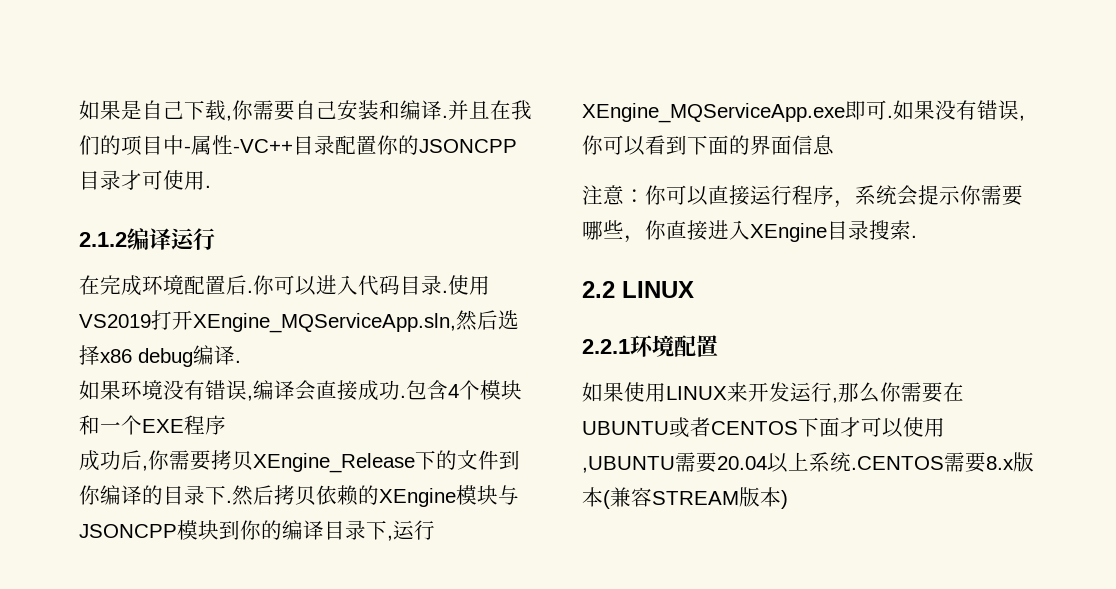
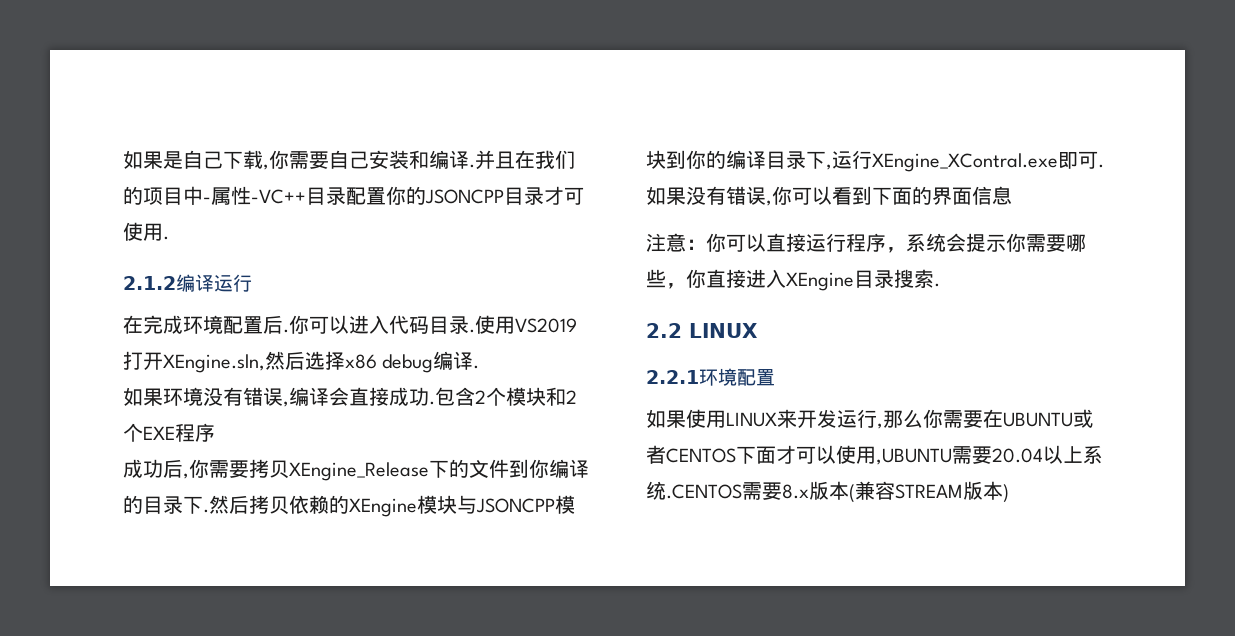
- 使用VS2019打开XEngine_MQServiceApp.sln,然后选择x86 debug编译.
+ 使用VS2019打开XEngine.sln,然后选择x86 debug编译.
- 包含4个模块和一个EXE程序
+ 包含2个模块和2个EXE程序
- 然后拷贝依赖的XEngine模块与JSONCPP模块到你的编译目录下,运行XEngine_MQServiceApp.exe即可.
+ 然后拷贝依赖的XEngine模块与JSONCPP模块到你的编译目录下,运行XEngine_XContral.exe即可.

